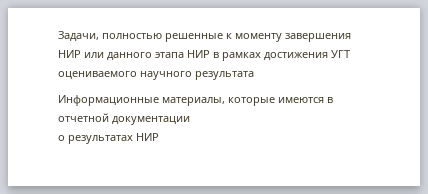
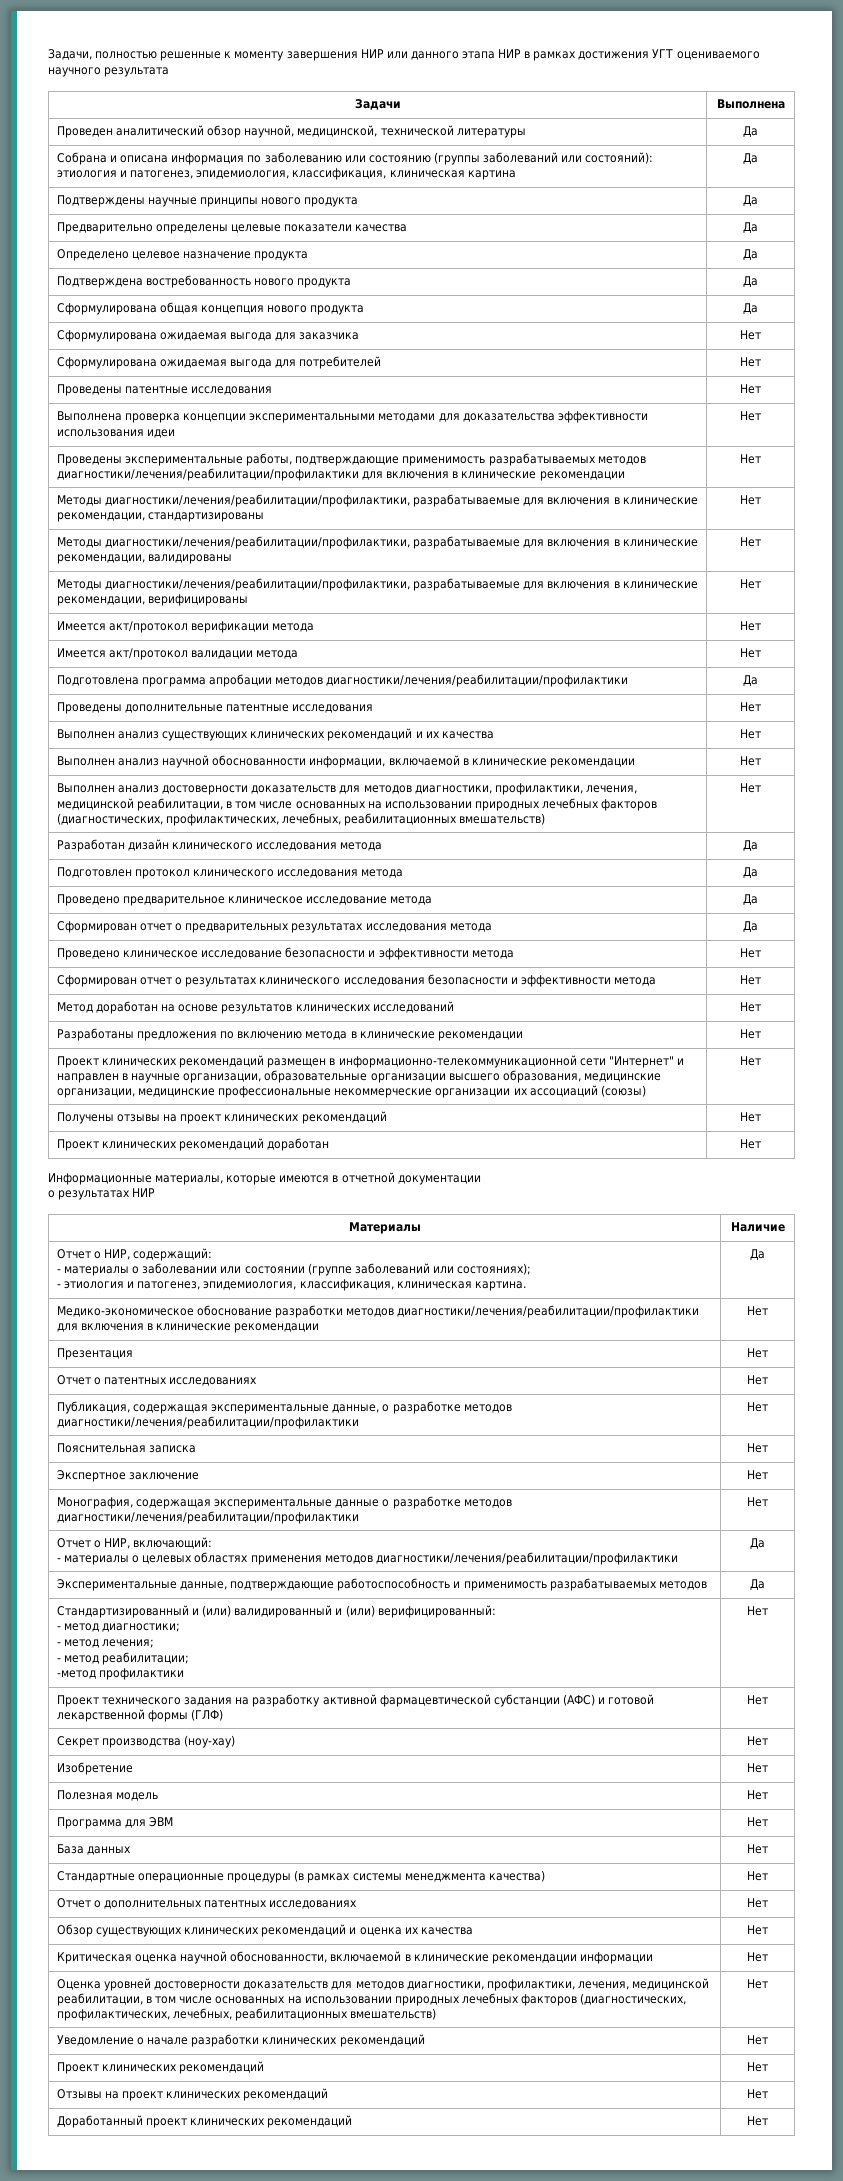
+ Задачи | Выполнена
+ Проведен аналитический обзор научной, медицинской, технической литературы | Да
+ Собрана и описана информация по заболеванию или состоянию (группы заболеваний или состояний): этиология и патогенез, эпидемиология, классификация, клиническая картина | Да
+ Подтверждены научные принципы нового продукта | Да
+ Предварительно определены целевые показатели качества | Да
+ Определено целевое назначение продукта | Да
+ Подтверждена востребованность нового продукта | Да
+ Сформулирована общая концепция нового продукта | Да
+ Сформулирована ожидаемая выгода для заказчика | Нет
+ Сформулирована ожидаемая выгода для потребителей | Нет
+ Проведены патентные исследования | Нет
+ Выполнена проверка концепции экспериментальными методами для доказательства эффективности использования идеи | Нет
+ Проведены экспериментальные работы, подтверждающие применимость разрабатываемых методов диагностики/лечения/реабилитации/профилактики для включения в клинические рекомендации | Нет
+ Методы диагностики/лечения/реабилитации/профилактики, разрабатываемые для включения в клинические рекомендации, стандартизированы | Нет
+ Методы диагностики/лечения/реабилитации/профилактики, разрабатываемые для включения в клинические рекомендации, валидированы | Нет
+ Методы диагностики/лечения/реабилитации/профилактики, разрабатываемые для включения в клинические рекомендации, верифицированы | Нет
+ Имеется акт/протокол верификации метода | Нет
+ Имеется акт/протокол валидации метода | Нет
+ Подготовлена программа апробации методов диагностики/лечения/реабилитации/профилактики | Да
+ Проведены дополнительные патентные исследования | Нет
+ Выполнен анализ существующих клинических рекомендаций и их качества | Нет
+ Выполнен анализ научной обоснованности информации, включаемой в клинические рекомендации | Нет
+ Выполнен анализ достоверности доказательств для методов диагностики, профилактики, лечения, медицинской реабилитации, в том числе основанных на использовании природных лечебных факторов (диагностических, профилактических, лечебных, реабилитационных вмешательств) | Нет
+ Разработан дизайн клинического исследования метода | Да
+ Подготовлен протокол клинического исследования метода | Да
+ Проведено предварительное клиническое исследование метода | Да
+ Сформирован отчет о предварительных результатах исследования метода | Да
+ Проведено клиническое исследование безопасности и эффективности метода | Нет
+ Сформирован отчет о результатах клинического исследования безопасности и эффективности метода | Нет
+ Метод доработан на основе результатов клинических исследований | Нет
+ Разработаны предложения по включению метода в клинические рекомендации | Нет
+ Проект клинических рекомендаций размещен в информационно-телекоммуникационной сети "Интернет" и направлен в научные организации, образовательные организации высшего образования, медицинские организации, медицинские профессиональные некоммерческие организации их ассоциаций (союзы) | Нет
+ Получены отзывы на проект клинических рекомендаций | Нет
+ Проект клинических рекомендаций доработан | Нет
+ Материалы | Наличие
+ Отчет о НИР, содержащий:
+ - материалы о заболевании или состоянии (группе заболеваний или состояниях);
+ - этиология и патогенез, эпидемиология, классификация, клиническая картина. | Да
+ Медико-экономическое обоснование разработки методов диагностики/лечения/реабилитации/профилактики для включения в клинические рекомендации | Нет
+ Презентация | Нет
+ Отчет о патентных исследованиях | Нет
+ Публикация, содержащая экспериментальные данные, о разработке методов диагностики/лечения/реабилитации/профилактики | Нет
+ Пояснительная записка | Нет
+ Экспертное заключение | Нет
+ Монография, содержащая экспериментальные данные о разработке методов диагностики/лечения/реабилитации/профилактики | Нет
+ Отчет о НИР, включающий:
+ - материалы о целевых областях применения методов диагностики/лечения/реабилитации/профилактики | Да
+ Экспериментальные данные, подтверждающие работоспособность и применимость разрабатываемых методов | Да
+ Стандартизированный и (или) валидированный и (или) верифицированный:
+ - метод диагностики;
+ - метод лечения;
+ - метод реабилитации;
+ -метод профилактики | Нет
+ Проект технического задания на разработку активной фармацевтической субстанции (АФС) и готовой лекарственной формы (ГЛФ) | Нет
+ Секрет производства (ноу-хау) | Нет
+ Изобретение | Нет
+ Полезная модель | Нет
+ Программа для ЭВМ | Нет
+ База данных | Нет
+ Стандартные операционные процедуры (в рамках системы менеджмента качества) | Нет
+ Отчет о дополнительных патентных исследованиях | Нет
+ Обзор существующих клинических рекомендаций и оценка их качества | Нет
+ Критическая оценка научной обоснованности, включаемой в клинические рекомендации информации | Нет
+ Оценка уровней достоверности доказательств для методов диагностики, профилактики, лечения, медицинской реабилитации, в том числе основанных на использовании природных лечебных факторов (диагностических, профилактических, лечебных, реабилитационных вмешательств) | Нет
+ Уведомление о начале разработки клинических рекомендаций | Нет
+ Проект клинических рекомендаций | Нет
+ Отзывы на проект клинических рекомендаций | Нет
+ Доработанный проект клинических рекомендаций | Нет

